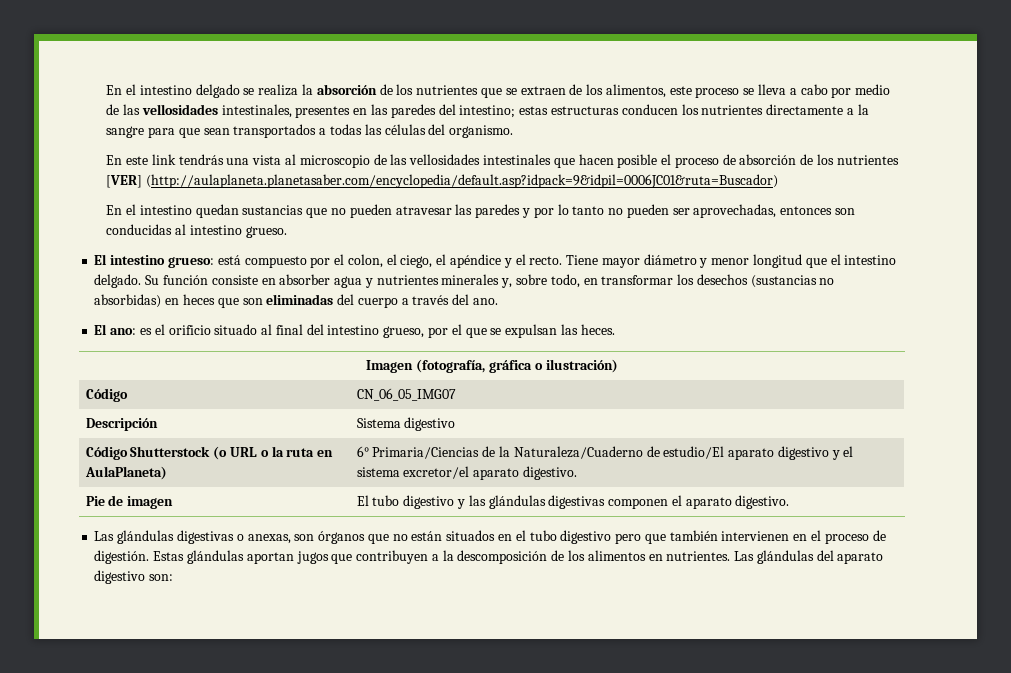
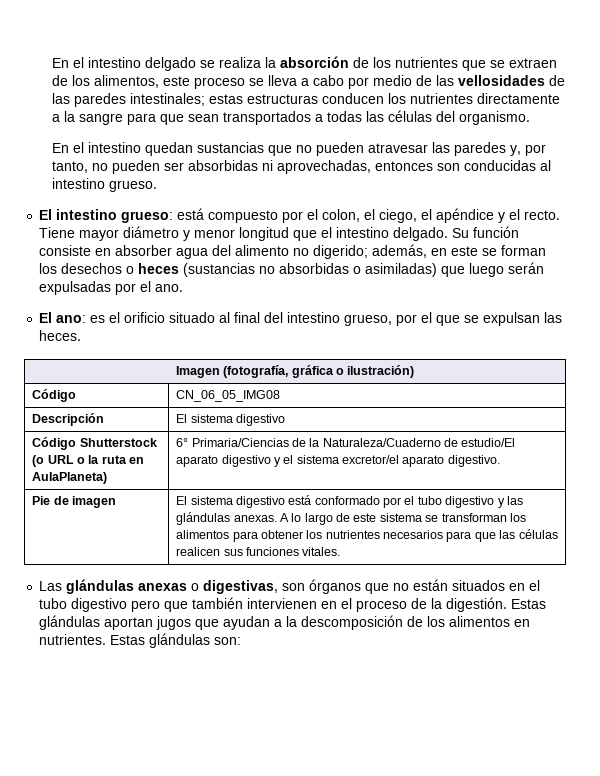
- En el intestino delgado se realiza la absorción de los nutrientes que se extraen de los alimentos, este proceso se lleva a cabo por medio de las vellosidades intestinales, presentes en las paredes del intestino; estas estructuras conducen los nutrientes directamente a la sangre para que sean transportados a todas las células del organismo.
+ En el intestino delgado se realiza la absorción de los nutrientes que se extraen de los alimentos, este proceso se lleva a cabo por medio de las vellosidades de las paredes intestinales; estas estructuras conducen los nutrientes directamente a la sangre para que sean transportados a todas las células del organismo.
- En este link tendrás una vista al microscopio de las vellosidades intestinales que hacen posible el proceso de absorción de los nutrientes [VER] (http://aulaplaneta.planetasaber.com/encyclopedia/default.asp?idpack=9&idpil=0006JC01&ruta=Buscador)
- En el intestino quedan sustancias que no pueden atravesar las paredes y por lo tanto no pueden ser aprovechadas, entonces son conducidas al intestino grueso.
+ En el intestino quedan sustancias que no pueden atravesar las paredes y, por tanto, no pueden ser absorbidas ni aprovechadas, entonces son conducidas al intestino grueso.
- Su función consiste en absorber agua y nutrientes minerales y, sobre todo, en transformar los desechos (sustancias no absorbidas) en heces que son eliminadas del cuerpo a través del ano.
+ Su función consiste en absorber agua del alimento no digerido; además, en este se forman los desechos o heces (sustancias no absorbidas o asimiladas) que luego serán expulsadas por el ano.
- Código | CN_06_05_IMG07
+ Código | CN_06_05_IMG08
- Descripción | Sistema digestivo
+ Descripción | El sistema digestivo
- Pie de imagen | El tubo digestivo y las glándulas digestivas componen el aparato digestivo.
- Las glándulas digestivas o anexas, son órganos que no están situados en el tubo digestivo pero que también intervienen en el proceso de digestión.
+ Pie de imagen | El sistema digestivo está conformado por el tubo digestivo y las glándulas anexas. A lo largo de este sistema se transforman los alimentos para obtener los nutrientes necesarios para que las células realicen sus funciones vitales.
+ Las glándulas anexas o digestivas, son órganos que no están situados en el tubo digestivo pero que también intervienen en el proceso de la digestión.
- Estas glándulas aportan jugos que contribuyen a la descomposición de los alimentos en nutrientes.
+ Estas glándulas aportan jugos que ayudan a la descomposición de los alimentos en nutrientes.
- Las glándulas del aparato digestivo son:
+ Estas glándulas son:

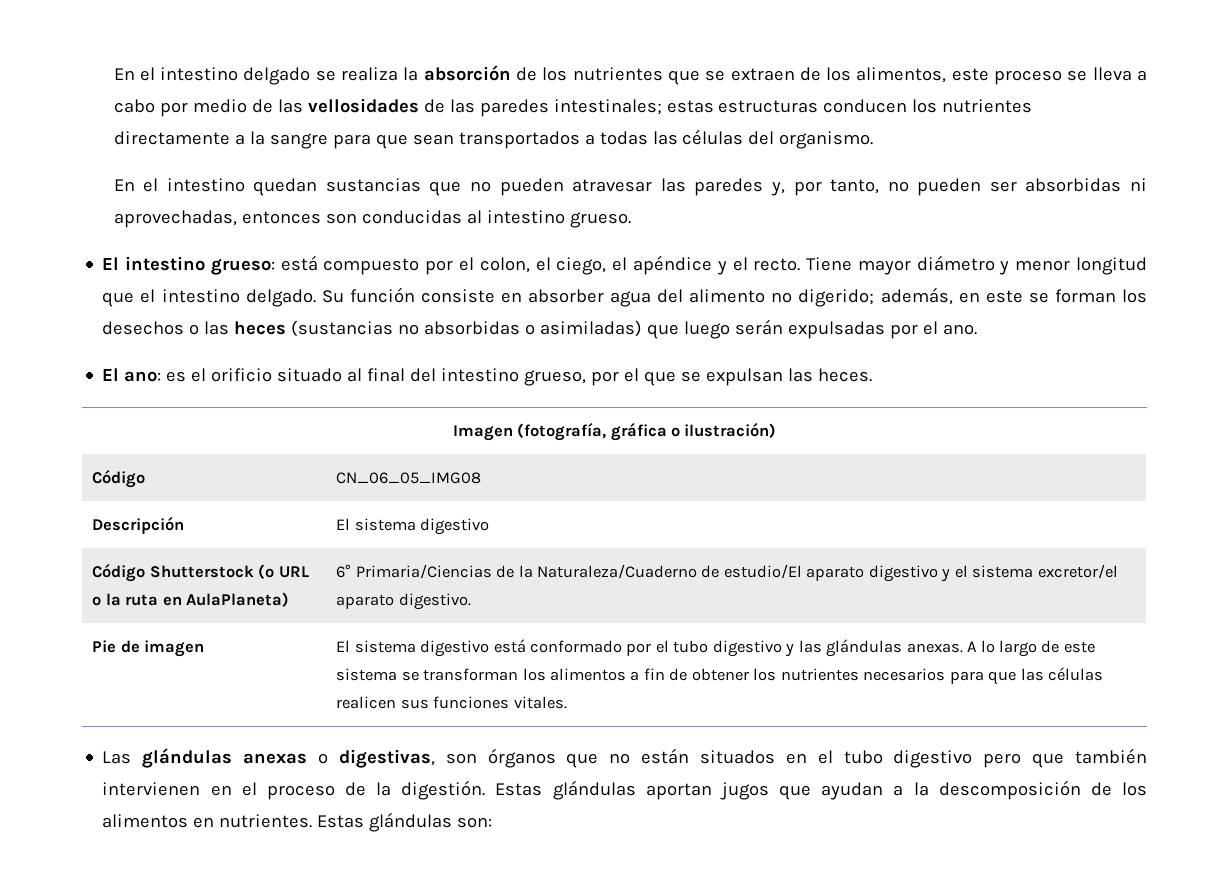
- Su función consiste en absorber agua del alimento no digerido; además, en este se forman los desechos o heces (sustancias no absorbidas o asimiladas) que luego serán expulsadas por el ano.
+ Su función consiste en absorber agua del alimento no digerido; además, en este se forman los desechos o las heces (sustancias no absorbidas o asimiladas) que luego serán expulsadas por el ano.
- A lo largo de este sistema se transforman los alimentos para obtener los nutrientes necesarios para que las células realicen sus funciones vitales.
+ A lo largo de este sistema se transforman los alimentos a fin de obtener los nutrientes necesarios para que las células realicen sus funciones vitales.

